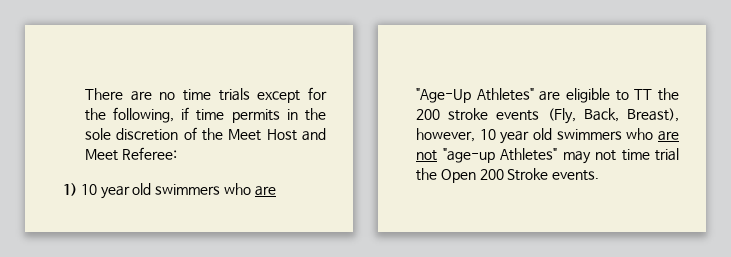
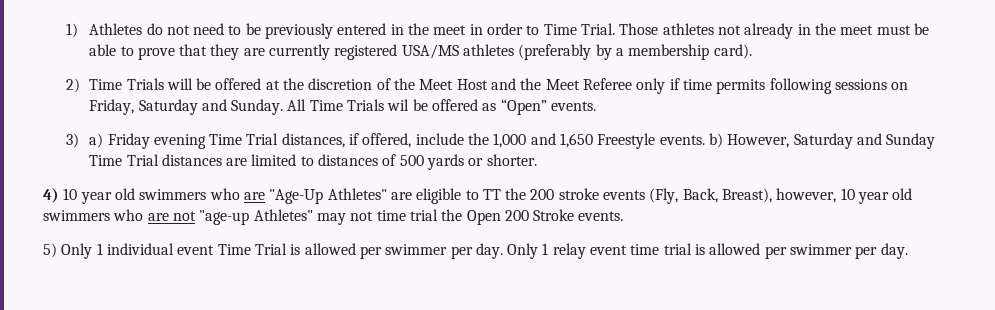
- There are no time trials except for the following, if time permits in the sole discretion of the Meet Host and Meet Referee:
- 1) 10 year old swimmers who are "Age-Up Athletes" are eligible to TT the 200 stroke events (Fly, Back, Breast), however, 10 year old swimmers who are not "age-up Athletes" may not time trial the Open 200 Stroke events.
+ 1) Athletes do not need to be previously entered in the meet in order to Time Trial. Those athletes not already in the meet must be able to prove that they are currently registered USA/MS athletes (preferably by a membership card).
+ 2) Time Trials will be offered at the discretion of the Meet Host and the Meet Referee only if time permits following sessions on Friday, Saturday and Sunday. All Time Trials wil be offered as “Open” events.
+ 3) a) Friday evening Time Trial distances, if offered, include the 1,000 and 1,650 Freestyle events. b) However, Saturday and Sunday Time Trial distances are limited to distances of 500 yards or shorter.
+ 4) 10 year old swimmers who are "Age-Up Athletes" are eligible to TT the 200 stroke events (Fly, Back, Breast), however, 10 year old swimmers who are not "age-up Athletes" may not time trial the Open 200 Stroke events.
+ 5) Only 1 individual event Time Trial is allowed per swimmer per day. Only 1 relay event time trial is allowed per swimmer per day.

